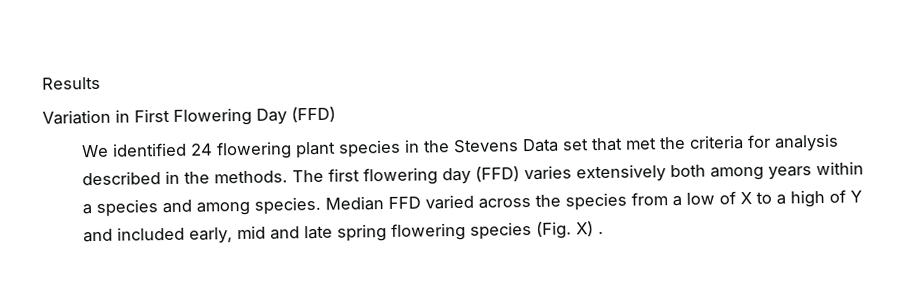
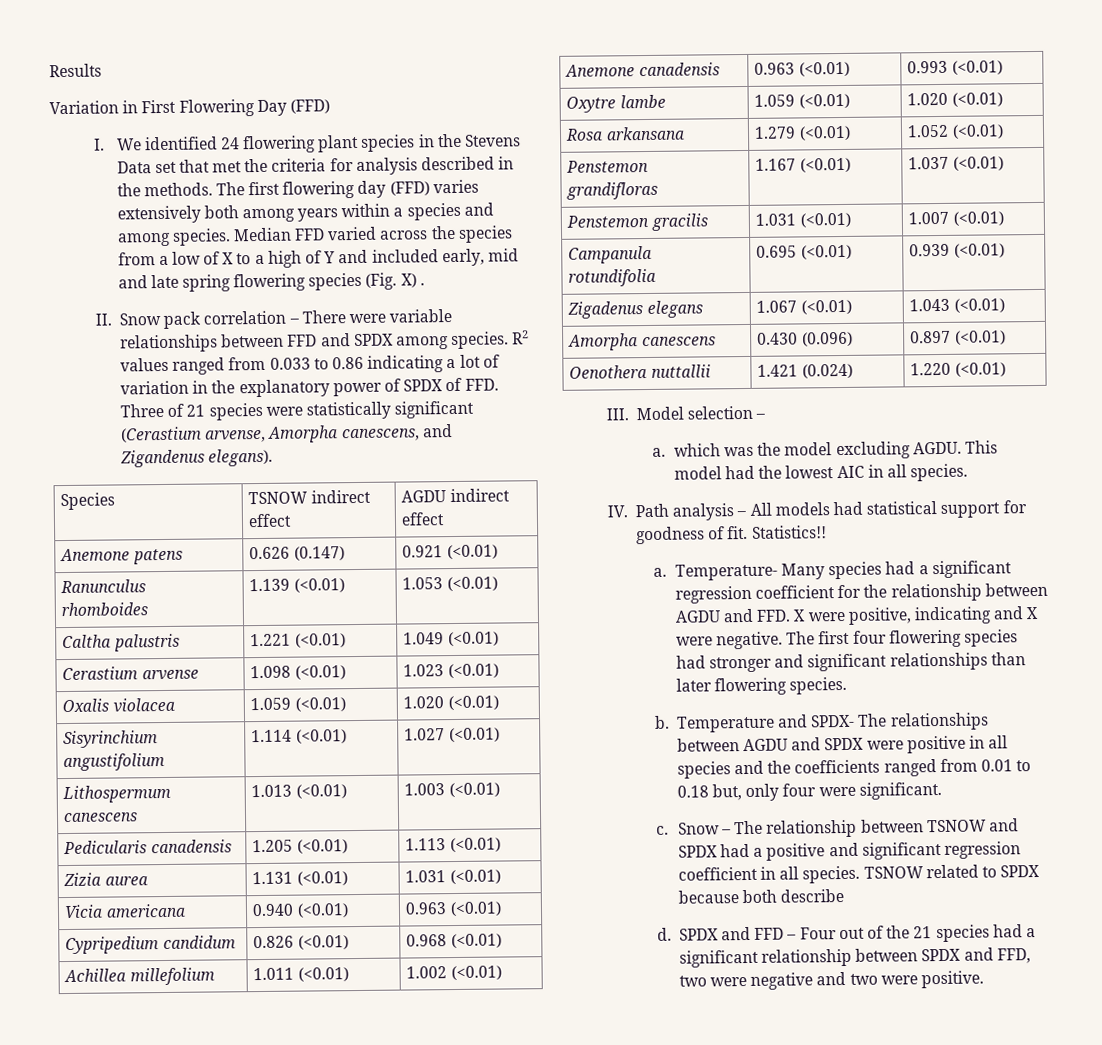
- We identified 24 flowering plant species in the Stevens Data set that met the criteria for analysis described in the methods.
+ I. We identified 24 flowering plant species in the Stevens Data set that met the criteria for analysis described in the methods.
+ II. Snow pack correlation – There were variable relationships between FFD and SPDX among species. R2 values ranged from 0.033 to 0.86 indicating a lot of variation in the explanatory power of SPDX of FFD. Three of 21 species were statistically significant (Cerastium arvense, Amorpha canescens, and Zigandenus elegans).
+ Species | TSNOW indirect effect | AGDU indirect effect
+ Anemone patens | 0.626 (0.147) | 0.921 (<0.01)
+ Ranunculus rhomboides | 1.139 (<0.01) | 1.053 (<0.01)
+ Caltha palustris | 1.221 (<0.01) | 1.049 (<0.01)
+ Cerastium arvense | 1.098 (<0.01) | 1.023 (<0.01)
+ Oxalis violacea | 1.059 (<0.01) | 1.020 (<0.01)
+ Sisyrinchium angustifolium | 1.114 (<0.01) | 1.027 (<0.01)
+ Lithospermum canescens | 1.013 (<0.01) | 1.003 (<0.01)
+ Pedicularis canadensis | 1.205 (<0.01) | 1.113 (<0.01)
+ Zizia aurea | 1.131 (<0.01) | 1.031 (<0.01)
+ Vicia americana | 0.940 (<0.01) | 0.963 (<0.01)
+ Cypripedium candidum | 0.826 (<0.01) | 0.968 (<0.01)
+ Achillea millefolium | 1.011 (<0.01) | 1.002 (<0.01)
+ Anemone canadensis | 0.963 (<0.01) | 0.993 (<0.01)
+ Oxytre lambe | 1.059 (<0.01) | 1.020 (<0.01)
+ Rosa arkansana | 1.279 (<0.01) | 1.052 (<0.01)
+ Penstemon grandifloras | 1.167 (<0.01) | 1.037 (<0.01)
+ Penstemon gracilis | 1.031 (<0.01) | 1.007 (<0.01)
+ Campanula rotundifolia | 0.695 (<0.01) | 0.939 (<0.01)
+ Zigadenus elegans | 1.067 (<0.01) | 1.043 (<0.01)
+ Amorpha canescens | 0.430 (0.096) | 0.897 (<0.01)
+ Oenothera nuttallii | 1.421 (0.024) | 1.220 (<0.01)
+ III. Model selection –
+ a. which was the model excluding AGDU. This model had the lowest AIC in all species.
+ IV. Path analysis – All models had statistical support for goodness of fit. Statistics!!
+ a. Temperature- Many species had a significant regression coefficient for the relationship between AGDU and FFD. X were positive, indicating and X were negative. The first four flowering species had stronger and significant relationships than later flowering species.
+ b. Temperature and SPDX- The relationships between AGDU and SPDX were positive in all species and the coefficients ranged from 0.01 to 0.18 but, only four were significant.
+ c. Snow – The relationship between TSNOW and SPDX had a positive and significant regression coefficient in all species. TSNOW related to SPDX because both describe
+ d. SPDX and FFD – Four out of the 21 species had a significant relationship between SPDX and FFD, two were negative and two were positive.

